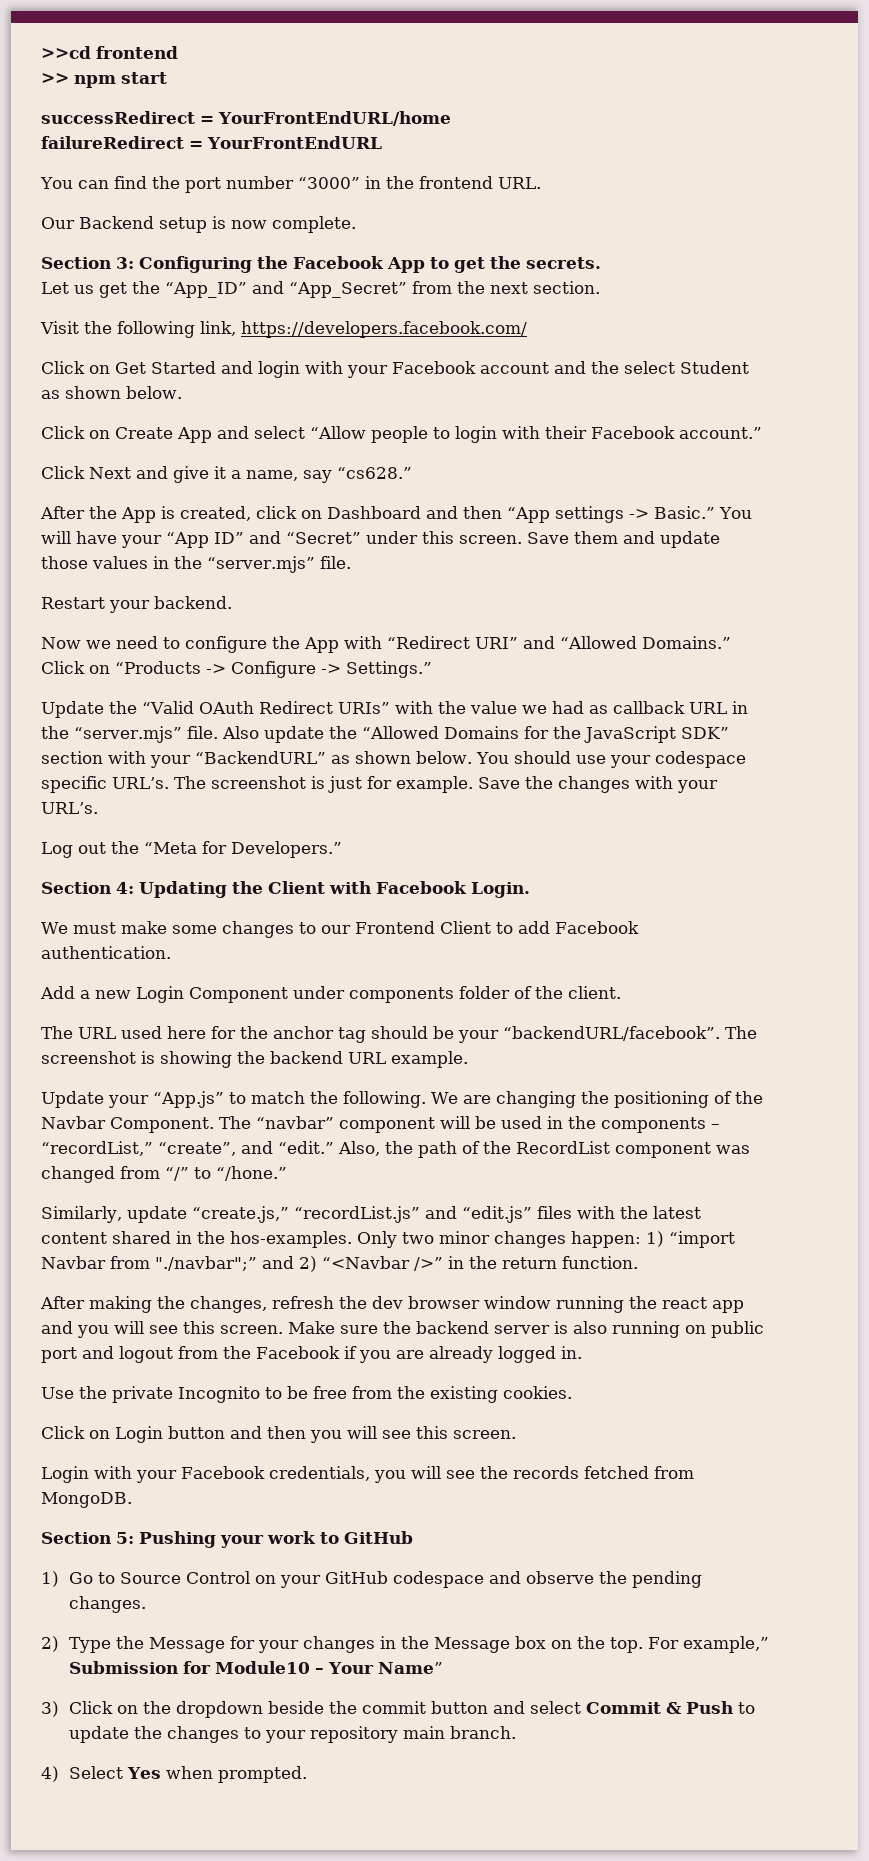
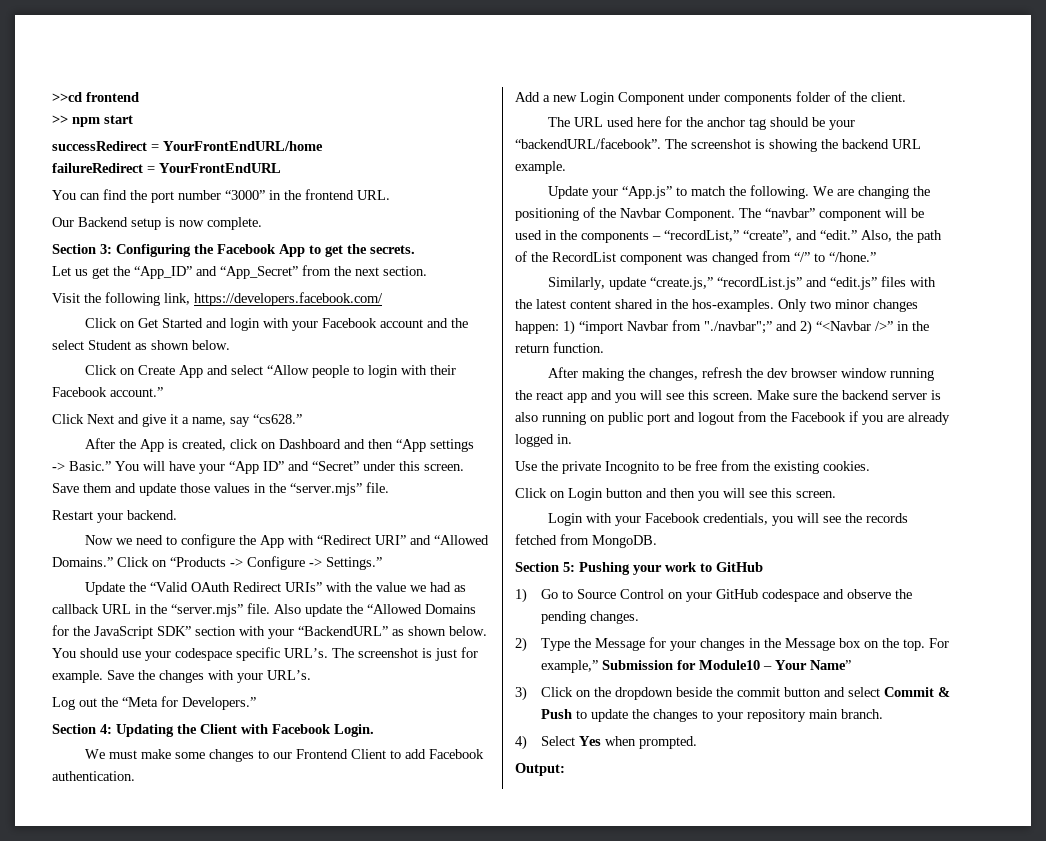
+ Output:

